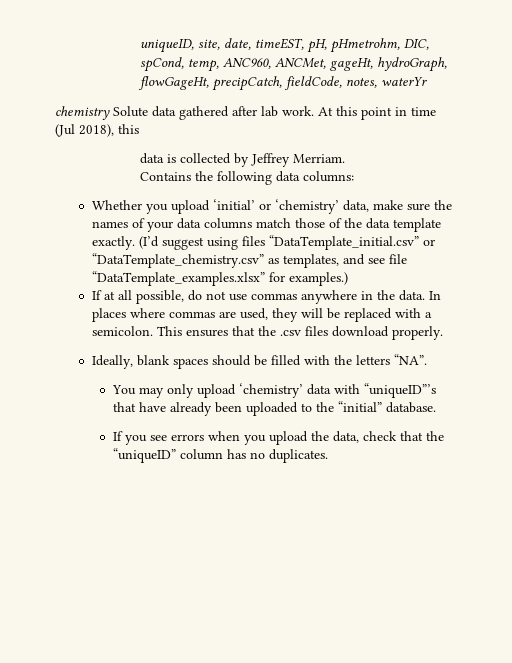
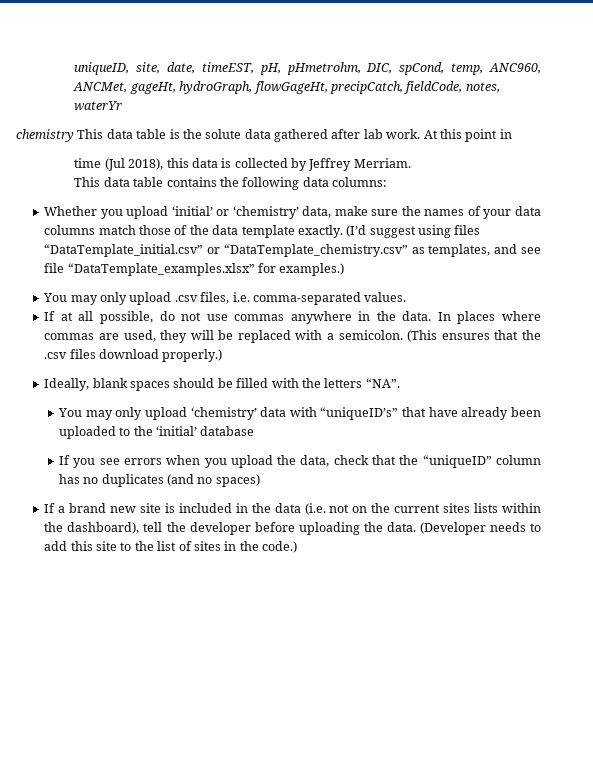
- chemistry Solute data gathered after lab work.
+ chemistry This data table is the solute data gathered after lab work.
- At this point in time (Jul 2018), this
- data is collected by Jeffrey Merriam.
+ At this point in
+ time (Jul 2018), this data is collected by Jeffrey Merriam.
- Contains the following data columns:
+ This data table contains the following data columns:
+ You may only upload .csv files, i.e. comma-separated values.
- This ensures that the .csv files download properly.
+ (This ensures that the .csv files download properly.)
- You may only upload ‘chemistry’ data with “uniqueID”’s that have already been uploaded to the “initial” database.
+ You may only upload ‘chemistry’ data with “uniqueID’s” that have already been uploaded to the ‘initial’ database
- If you see errors when you upload the data, check that the “uniqueID” column has no duplicates.
+ If you see errors when you upload the data, check that the “uniqueID” column has no duplicates (and no spaces)
+ If a brand new site is included in the data (i.e. not on the current sites lists within the dashboard), tell the developer before uploading the data. (Developer needs to add this site to the list of sites in the code.)

